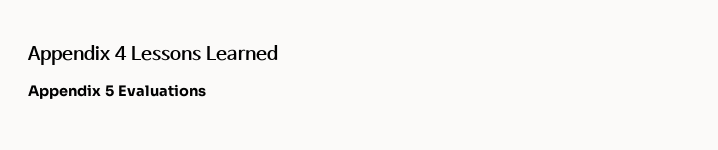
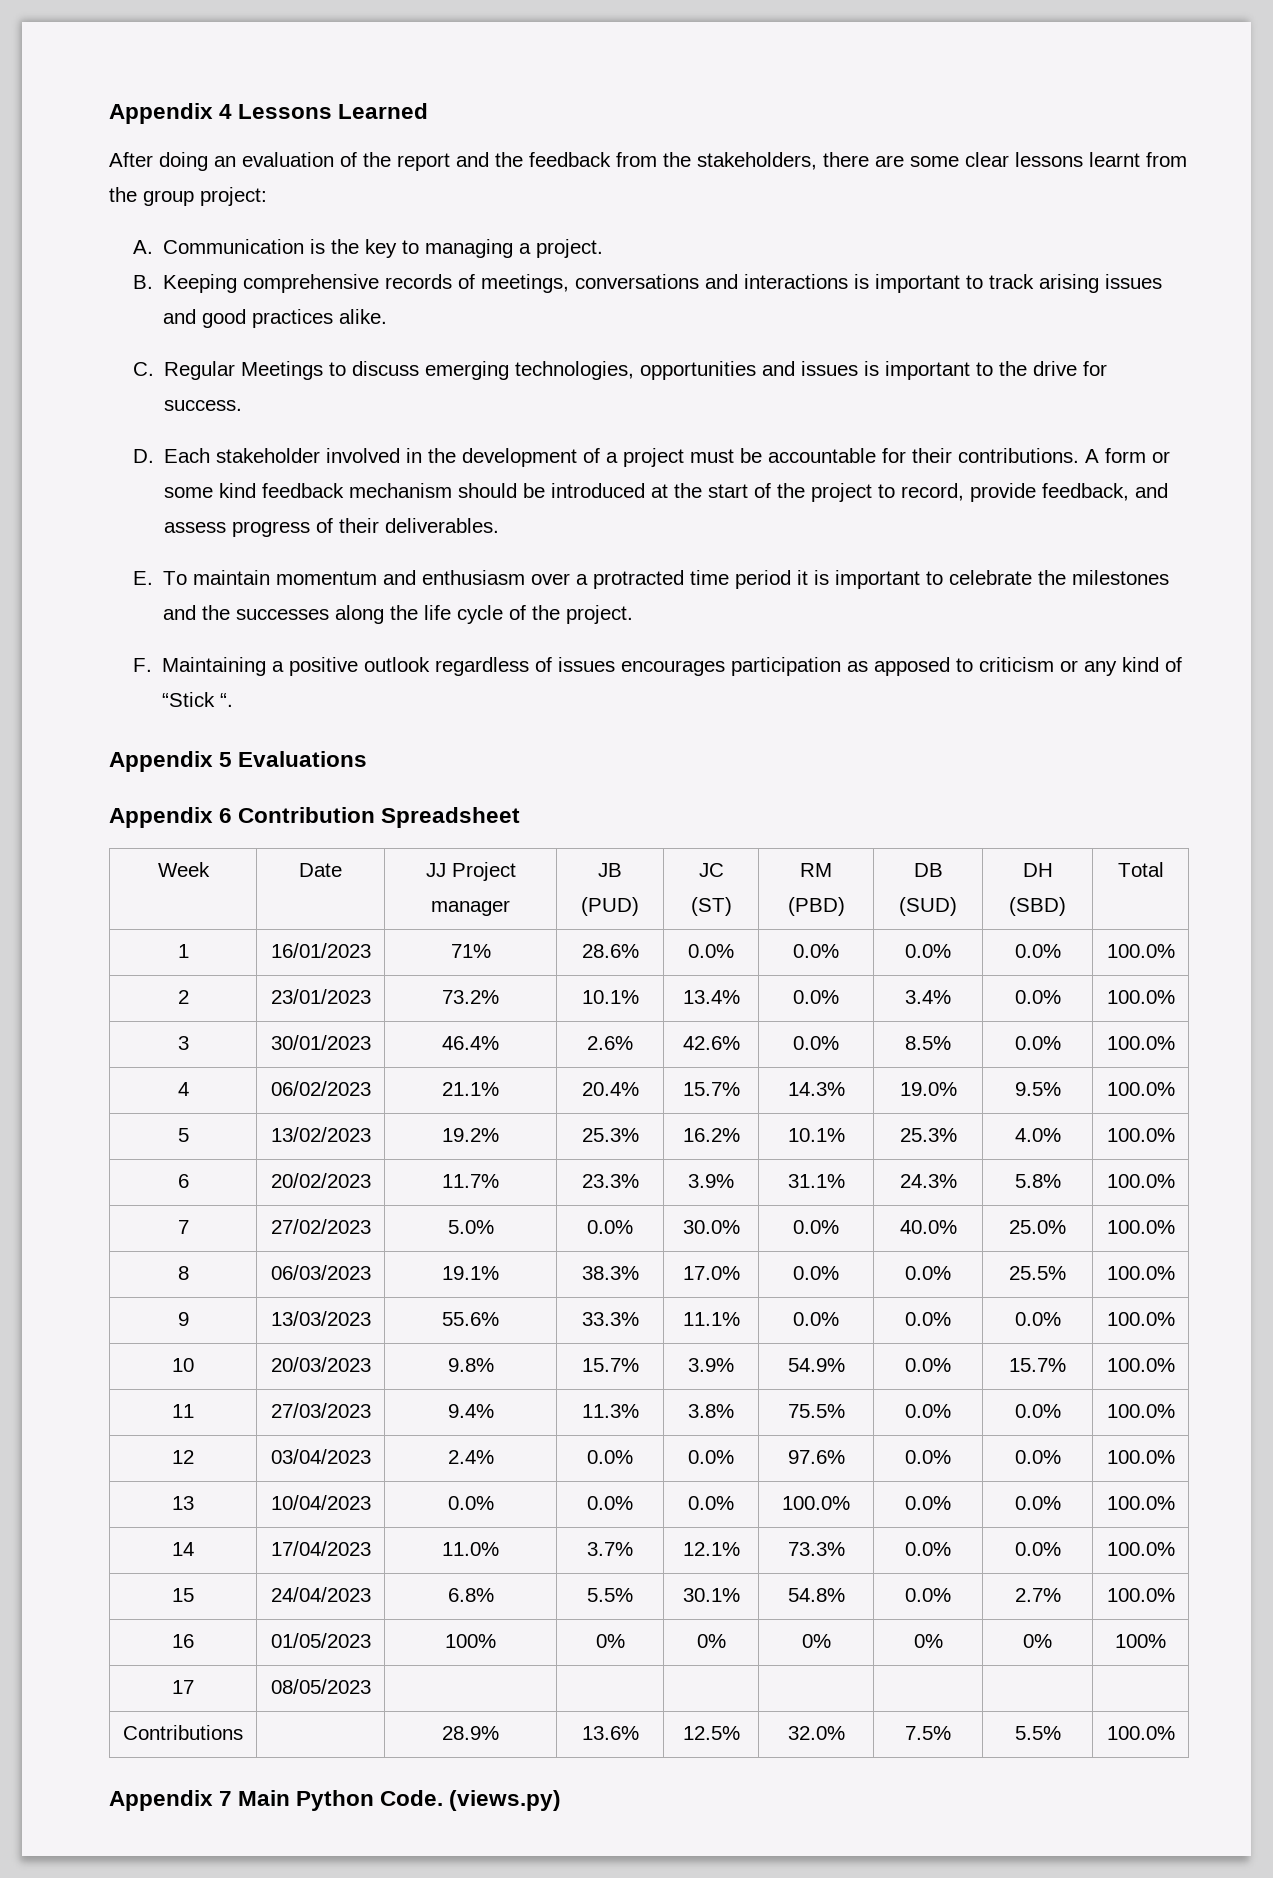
+ After doing an evaluation of the report and the feedback from the stakeholders, there are some clear lessons learnt from the group project:
+ A. Communication is the key to managing a project.
+ B. Keeping comprehensive records of meetings, conversations and interactions is important to track arising issues and good practices alike.
+ C. Regular Meetings to discuss emerging technologies, opportunities and issues is important to the drive for success.
+ D. Each stakeholder involved in the development of a project must be accountable for their contributions. A form or some kind feedback mechanism should be introduced at the start of the project to record, provide feedback, and assess progress of their deliverables.
+ E. To maintain momentum and enthusiasm over a protracted time period it is important to celebrate the milestones and the successes along the life cycle of the project.
+ F. Maintaining a positive outlook regardless of issues encourages participation as apposed to criticism or any kind of “Stick “.
  Appendix 5 Evaluations
+ Appendix 6 Contribution Spreadsheet
+ Week | Date | JJ Project manager | JB (PUD) | JC (ST) | RM (PBD) | DB (SUD) | DH (SBD) | Total
+ 1 | 16/01/2023 | 71% | 28.6% | 0.0% | 0.0% | 0.0% | 0.0% | 100.0%
+ 2 | 23/01/2023 | 73.2% | 10.1% | 13.4% | 0.0% | 3.4% | 0.0% | 100.0%
+ 3 | 30/01/2023 | 46.4% | 2.6% | 42.6% | 0.0% | 8.5% | 0.0% | 100.0%
+ 4 | 06/02/2023 | 21.1% | 20.4% | 15.7% | 14.3% | 19.0% | 9.5% | 100.0%
+ 5 | 13/02/2023 | 19.2% | 25.3% | 16.2% | 10.1% | 25.3% | 4.0% | 100.0%
+ 6 | 20/02/2023 | 11.7% | 23.3% | 3.9% | 31.1% | 24.3% | 5.8% | 100.0%
+ 7 | 27/02/2023 | 5.0% | 0.0% | 30.0% | 0.0% | 40.0% | 25.0% | 100.0%
+ 8 | 06/03/2023 | 19.1% | 38.3% | 17.0% | 0.0% | 0.0% | 25.5% | 100.0%
+ 9 | 13/03/2023 | 55.6% | 33.3% | 11.1% | 0.0% | 0.0% | 0.0% | 100.0%
+ 10 | 20/03/2023 | 9.8% | 15.7% | 3.9% | 54.9% | 0.0% | 15.7% | 100.0%
+ 11 | 27/03/2023 | 9.4% | 11.3% | 3.8% | 75.5% | 0.0% | 0.0% | 100.0%
+ 12 | 03/04/2023 | 2.4% | 0.0% | 0.0% | 97.6% | 0.0% | 0.0% | 100.0%
+ 13 | 10/04/2023 | 0.0% | 0.0% | 0.0% | 100.0% | 0.0% | 0.0% | 100.0%
+ 14 | 17/04/2023 | 11.0% | 3.7% | 12.1% | 73.3% | 0.0% | 0.0% | 100.0%
+ 15 | 24/04/2023 | 6.8% | 5.5% | 30.1% | 54.8% | 0.0% | 2.7% | 100.0%
+ 16 | 01/05/2023 | 100% | 0% | 0% | 0% | 0% | 0% | 100%
+ 17 | 08/05/2023 | | | | | | |
+ Contributions | | 28.9% | 13.6% | 12.5% | 32.0% | 7.5% | 5.5% | 100.0%
+ Appendix 7 Main Python Code. (views.py)

